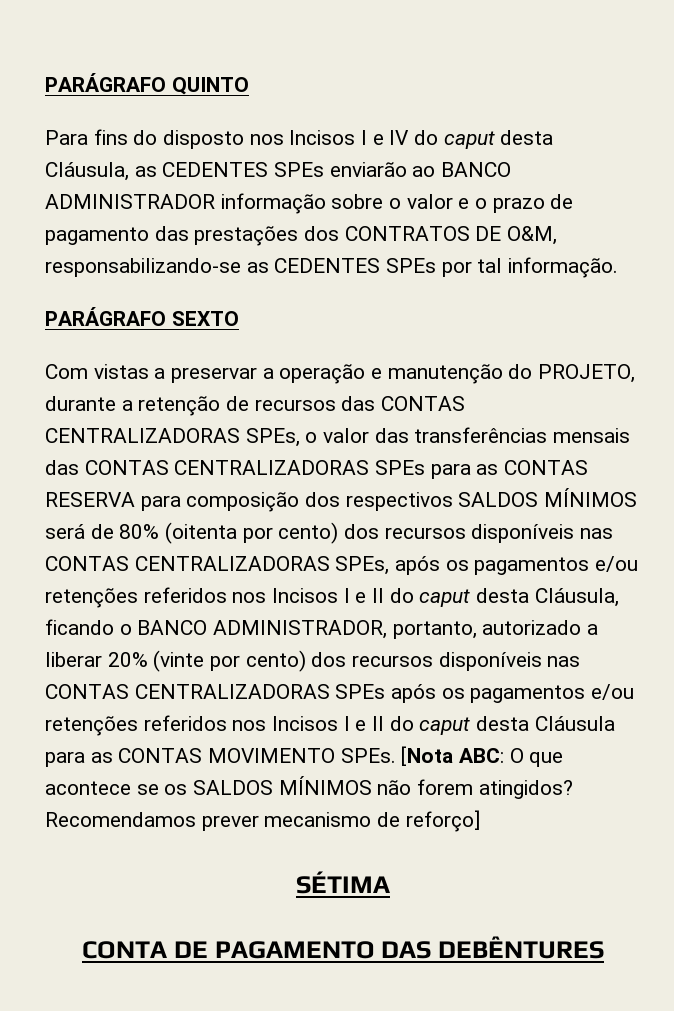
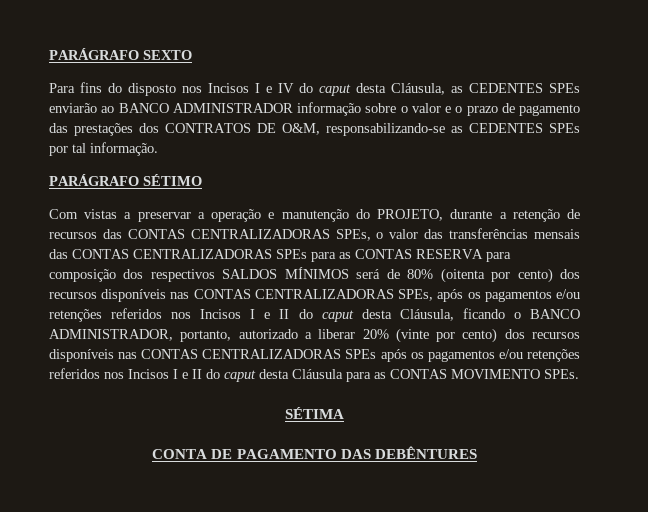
- PARÁGRAFO QUINTO
+ PARÁGRAFO SEXTO
- PARÁGRAFO SEXTO
+ PARÁGRAFO SÉTIMO
- [Nota ABC: O que acontece se os SALDOS MÍNIMOS não forem atingidos? Recomendamos prever mecanismo de reforço]

